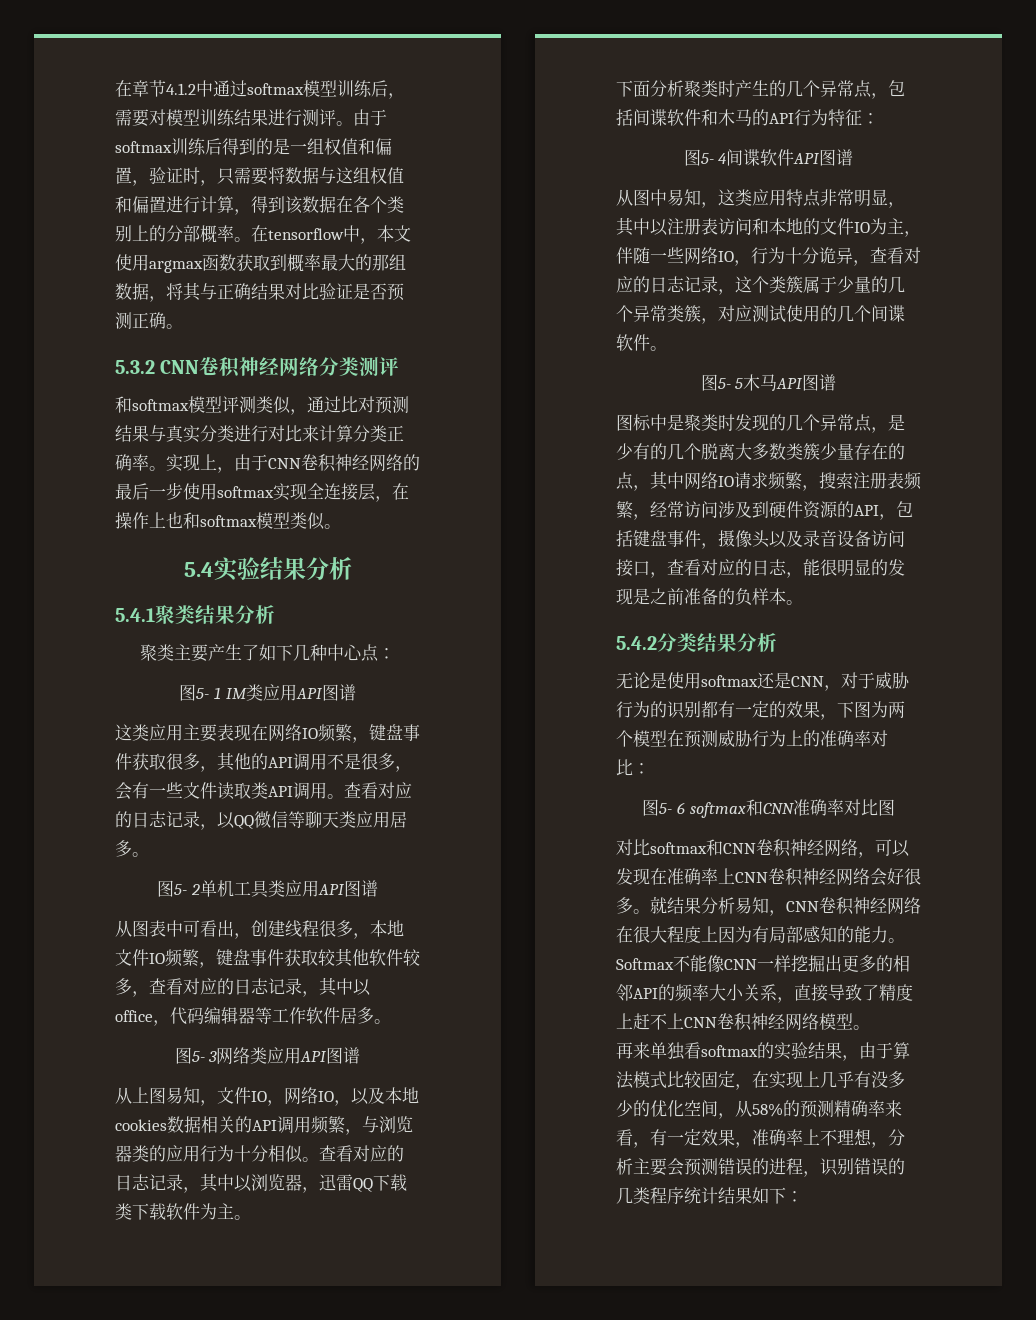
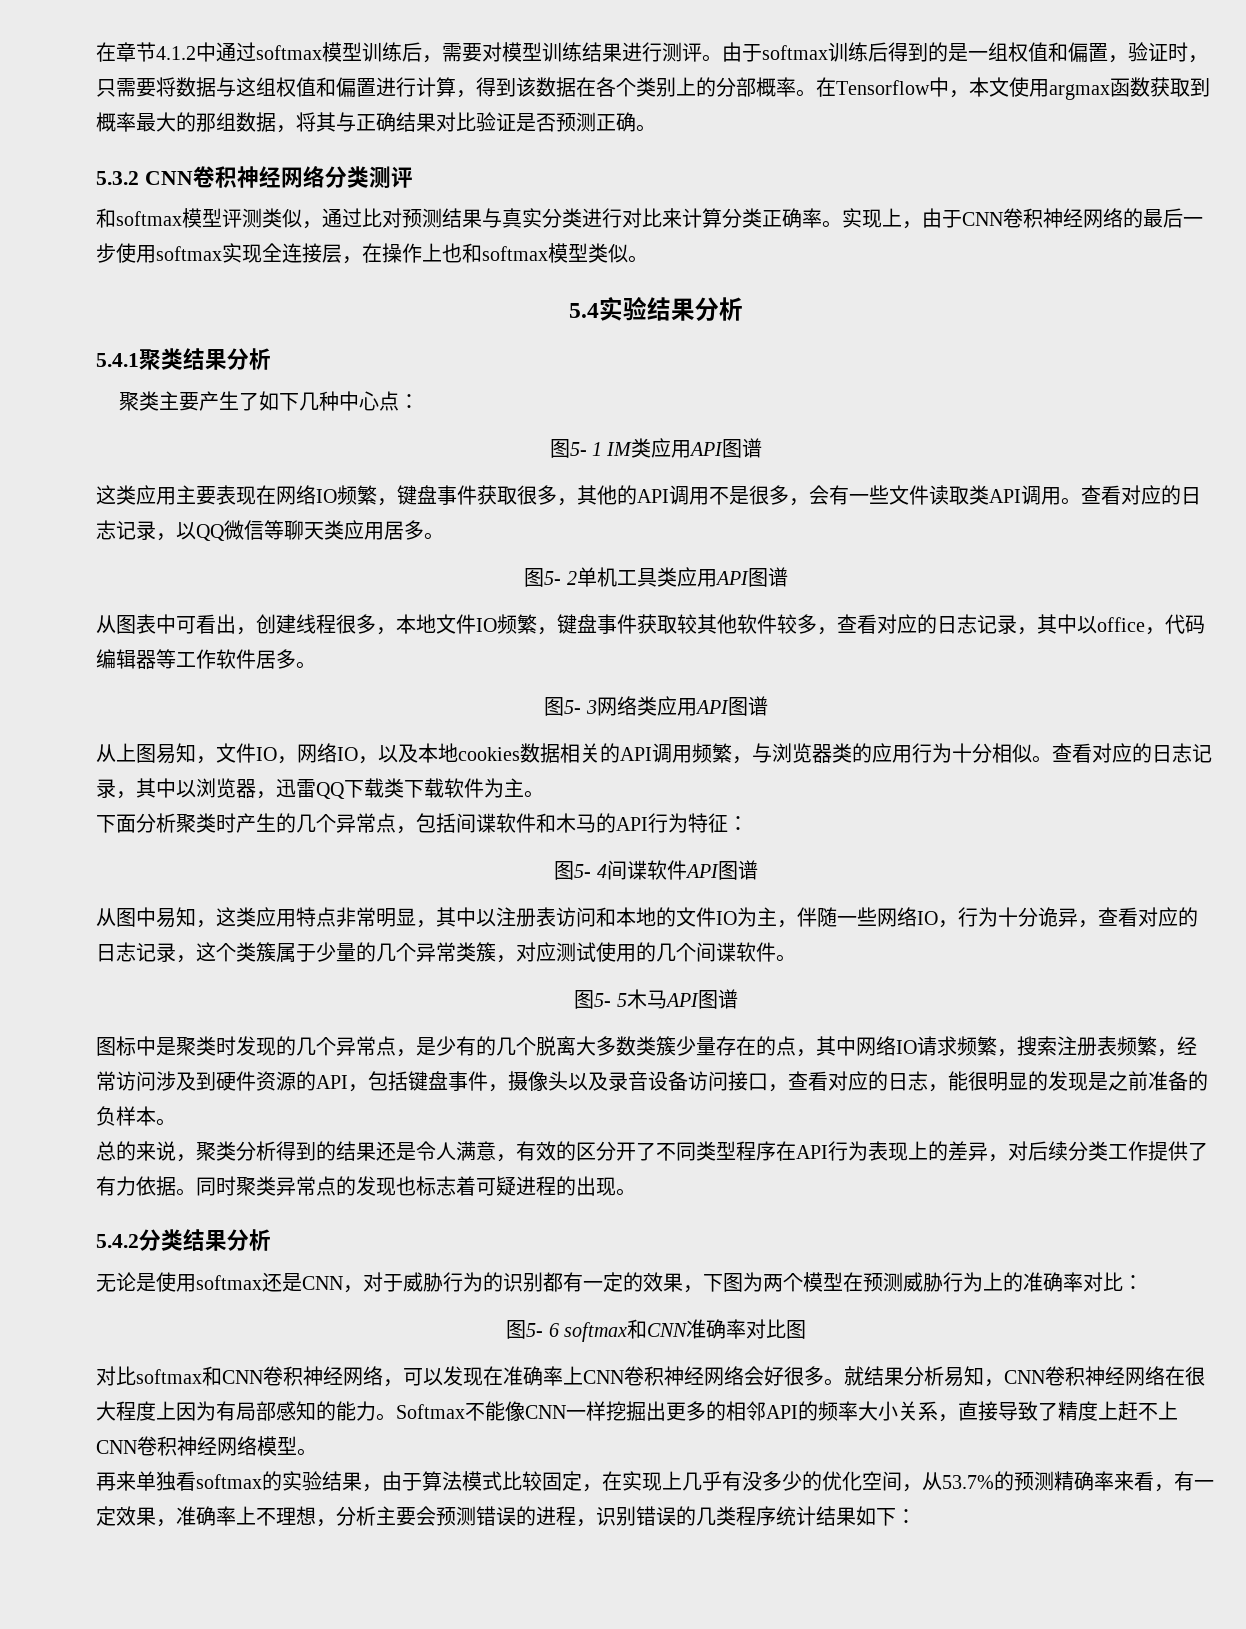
- 在tensorflow中，本文使用argmax函数获取到概率最大的那组数据，将其与正确结果对比验证是否预测正确。
+ 在Tensorflow中，本文使用argmax函数获取到概率最大的那组数据，将其与正确结果对比验证是否预测正确。
+ 总的来说，聚类分析得到的结果还是令人满意，有效的区分开了不同类型程序在API行为表现上的差异，对后续分类工作提供了有力依据。同时聚类异常点的发现也标志着可疑进程的出现。
- 再来单独看softmax的实验结果，由于算法模式比较固定，在实现上几乎有没多少的优化空间，从58%的预测精确率来看，有一定效果，准确率上不理想，分析主要会预测错误的进程，识别错误的几类程序统计结果如下：
+ 再来单独看softmax的实验结果，由于算法模式比较固定，在实现上几乎有没多少的优化空间，从53.7%的预测精确率来看，有一定效果，准确率上不理想，分析主要会预测错误的进程，识别错误的几类程序统计结果如下：

